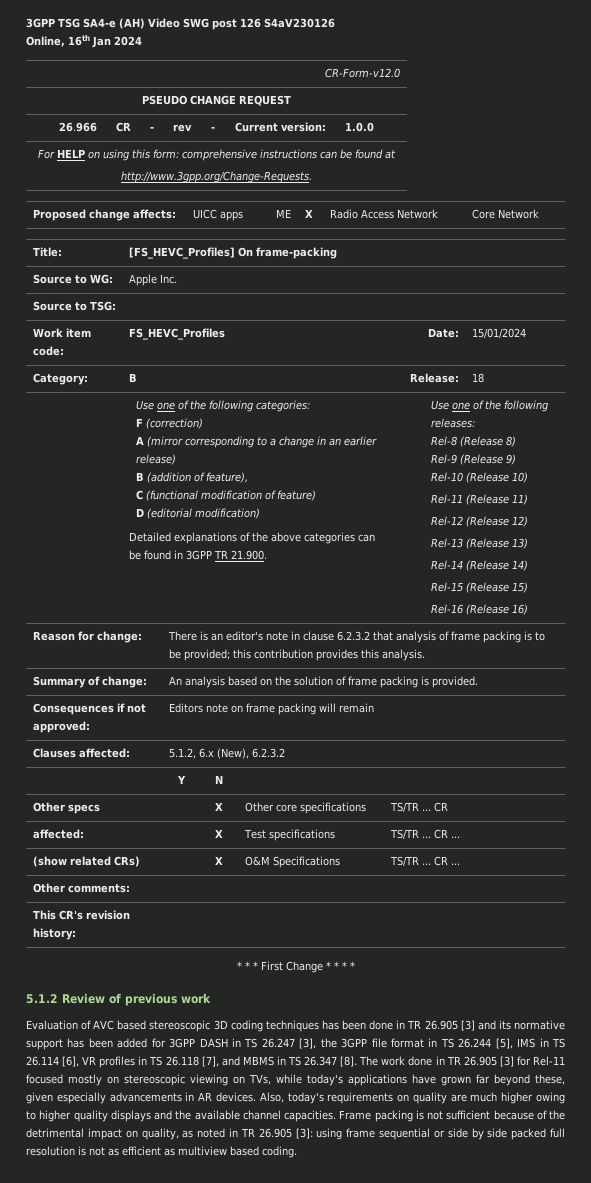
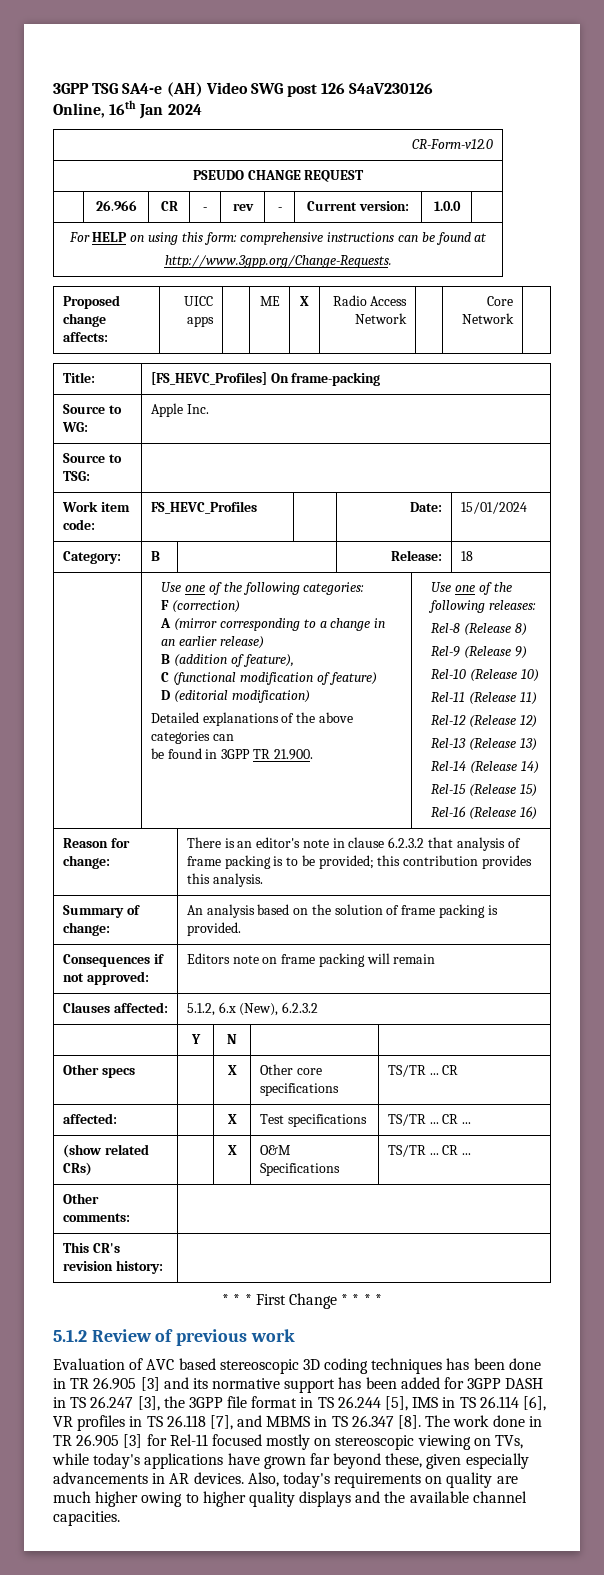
- Frame packing is not sufficient because of the detrimental impact on quality, as noted in TR 26.905 [3]: using frame sequential or side by side packed full resolution is not as efficient as multiview based coding.

